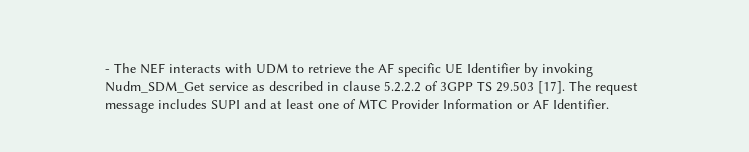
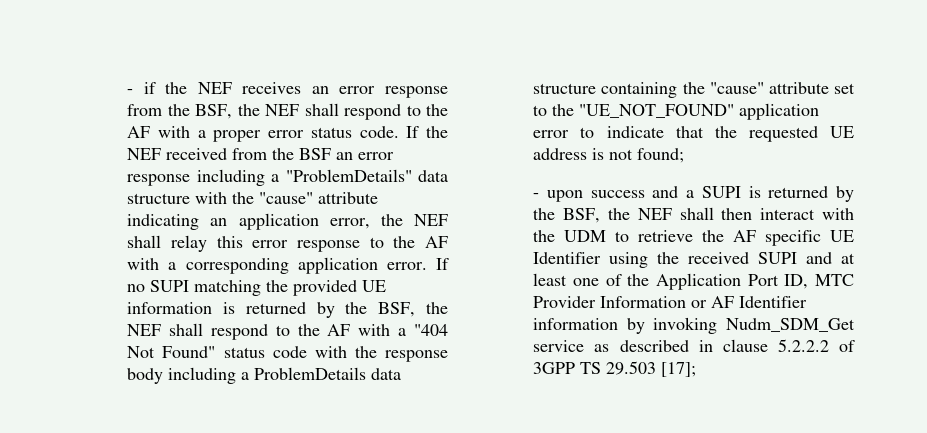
- - The NEF interacts with UDM to retrieve the AF specific UE Identifier by invoking Nudm_SDM_Get service as described in clause 5.2.2.2 of 3GPP TS 29.503 [17]. The request message includes SUPI and at least one of MTC Provider Information or AF Identifier.
+ - if the NEF receives an error response from the BSF, the NEF shall respond to the AF with a proper error status code. If the NEF received from the BSF an error response including a "ProblemDetails" data structure with the "cause" attribute indicating an application error, the NEF shall relay this error response to the AF with a corresponding application error. If no SUPI matching the provided UE information is returned by the BSF, the NEF shall respond to the AF with a "404 Not Found" status code with the response body including a ProblemDetails data structure containing the "cause" attribute set to the "UE_NOT_FOUND" application error to indicate that the requested UE address is not found;
+ - upon success and a SUPI is returned by the BSF, the NEF shall then interact with the UDM to retrieve the AF specific UE Identifier using the received SUPI and at least one of the Application Port ID, MTC Provider Information or AF Identifier information by invoking Nudm_SDM_Get service as described in clause 5.2.2.2 of 3GPP TS 29.503 [17];

